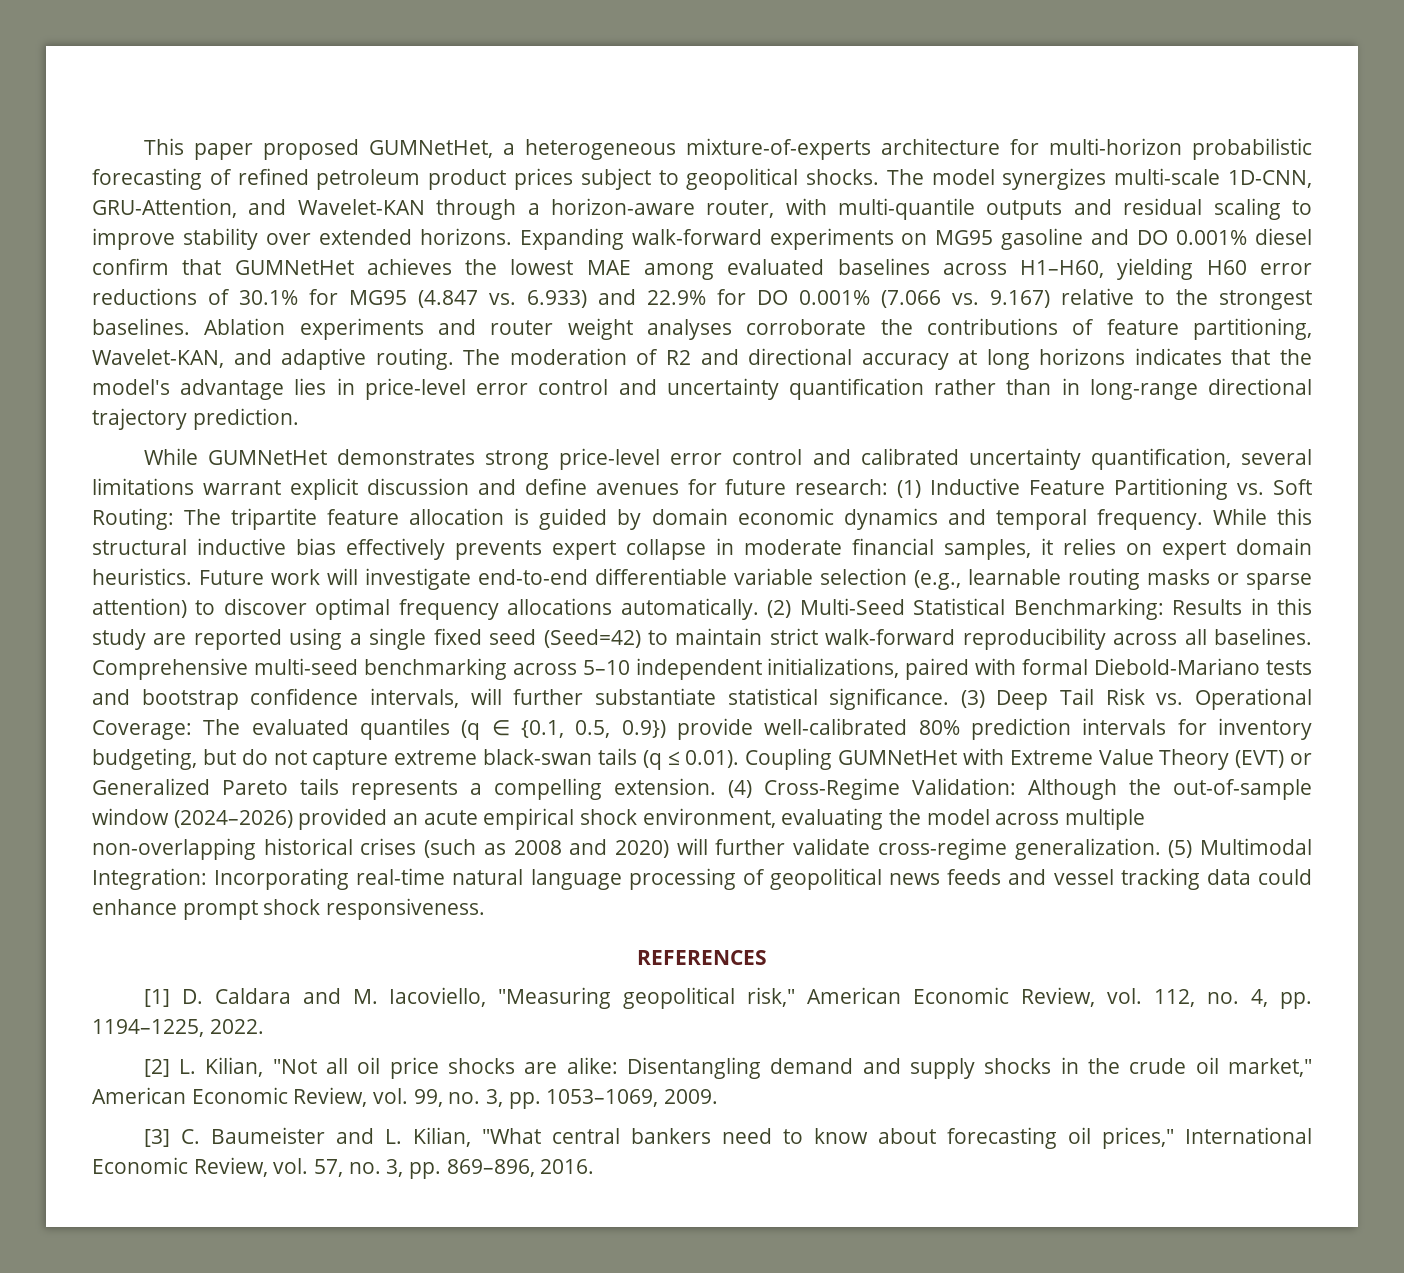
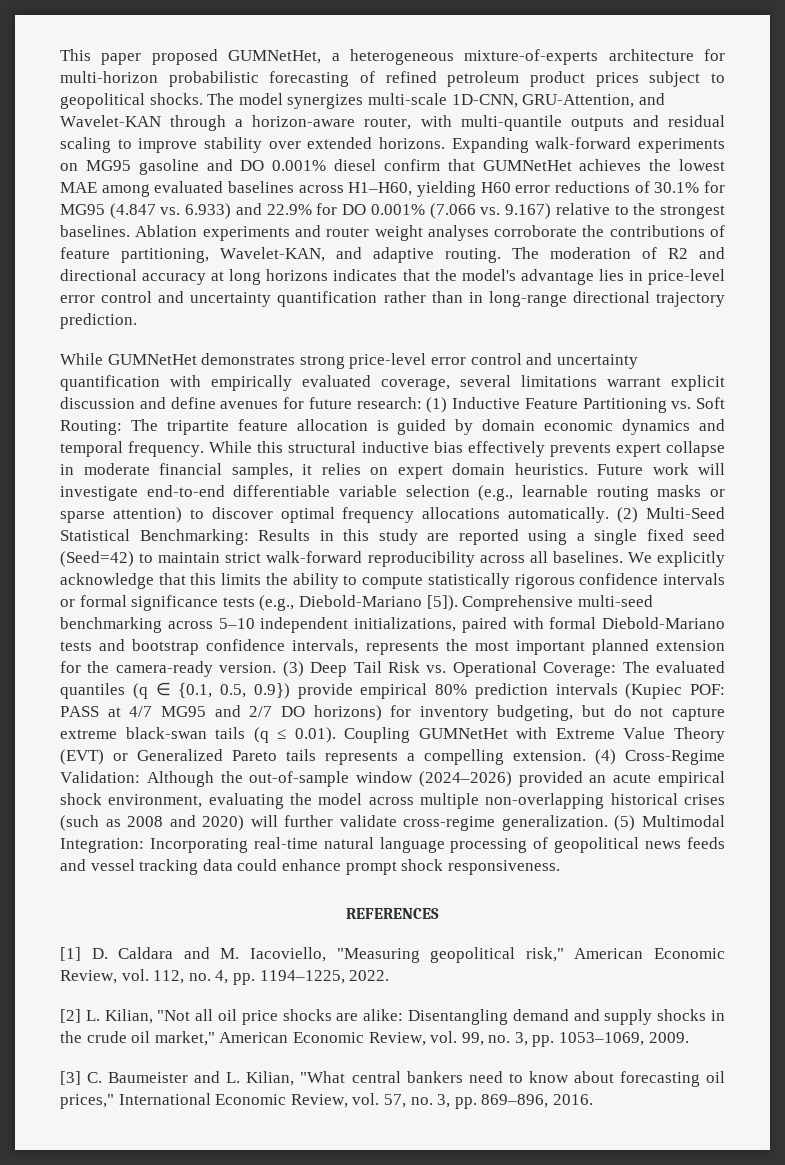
- While GUMNetHet demonstrates strong price-level error control and calibrated uncertainty quantification, several limitations warrant explicit discussion and define avenues for future research: (1) Inductive Feature Partitioning vs. Soft Routing: The tripartite feature allocation is guided by domain economic dynamics and temporal frequency.
+ While GUMNetHet demonstrates strong price-level error control and uncertainty quantification with empirically evaluated coverage, several limitations warrant explicit discussion and define avenues for future research: (1) Inductive Feature Partitioning vs. Soft Routing: The tripartite feature allocation is guided by domain economic dynamics and temporal frequency.
+ We explicitly acknowledge that this limits the ability to compute statistically rigorous confidence intervals or formal significance tests (e.g., Diebold-Mariano [5]).
- Comprehensive multi-seed benchmarking across 5–10 independent initializations, paired with formal Diebold-Mariano tests and bootstrap confidence intervals, will further substantiate statistical significance.
+ Comprehensive multi-seed benchmarking across 5–10 independent initializations, paired with formal Diebold-Mariano tests and bootstrap confidence intervals, represents the most important planned extension for the camera-ready version.
- (3) Deep Tail Risk vs. Operational Coverage: The evaluated quantiles (q ∈ {0.1, 0.5, 0.9}) provide well-calibrated 80% prediction intervals for inventory budgeting, but do not capture extreme black-swan tails (q ≤ 0.01). Coupling GUMNetHet with Extreme Value Theory (EVT) or Generalized Pareto tails represents a compelling extension.
+ (3) Deep Tail Risk vs. Operational Coverage: The evaluated quantiles (q ∈ {0.1, 0.5, 0.9}) provide empirical 80% prediction intervals (Kupiec POF: PASS at 4/7 MG95 and 2/7 DO horizons) for inventory budgeting, but do not capture extreme black-swan tails (q ≤ 0.01). Coupling GUMNetHet with Extreme Value Theory (EVT) or Generalized Pareto tails represents a compelling extension.

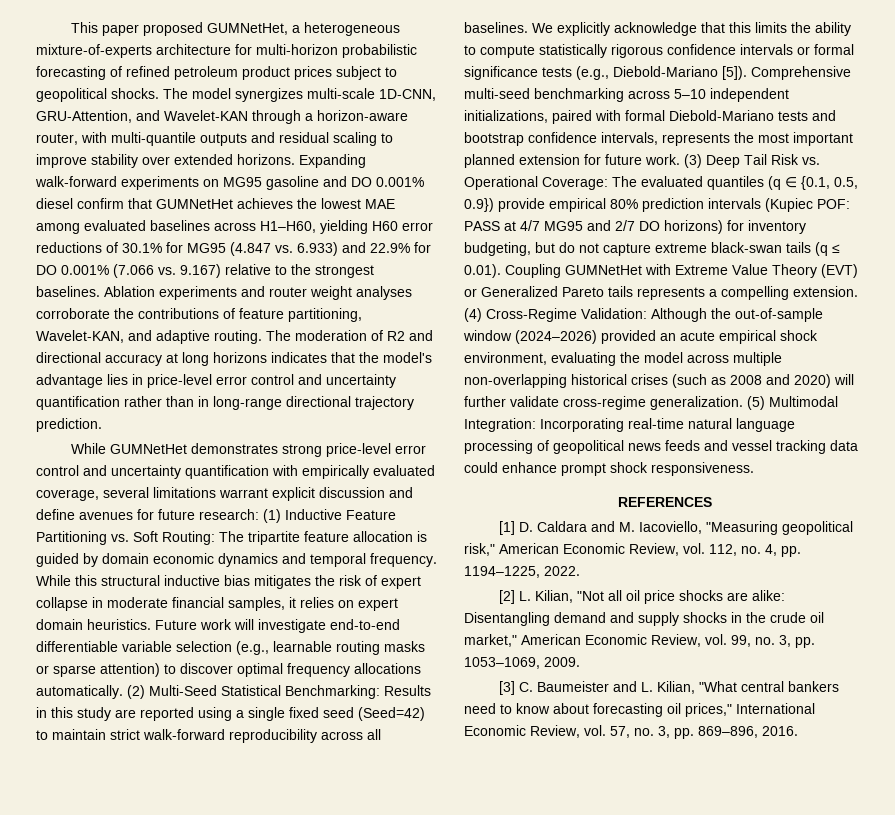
- While this structural inductive bias effectively prevents expert collapse in moderate financial samples, it relies on expert domain heuristics.
+ While this structural inductive bias mitigates the risk of expert collapse in moderate financial samples, it relies on expert domain heuristics.
- Comprehensive multi-seed benchmarking across 5–10 independent initializations, paired with formal Diebold-Mariano tests and bootstrap confidence intervals, represents the most important planned extension for the camera-ready version.
+ Comprehensive multi-seed benchmarking across 5–10 independent initializations, paired with formal Diebold-Mariano tests and bootstrap confidence intervals, represents the most important planned extension for future work.

